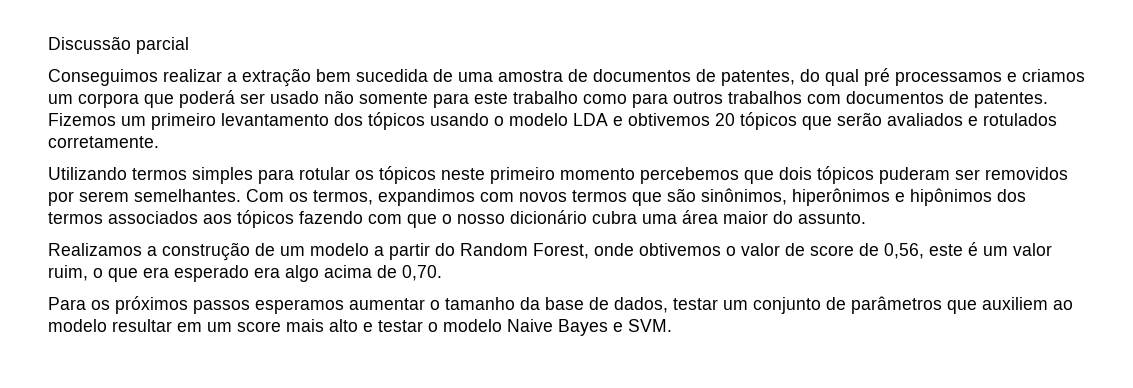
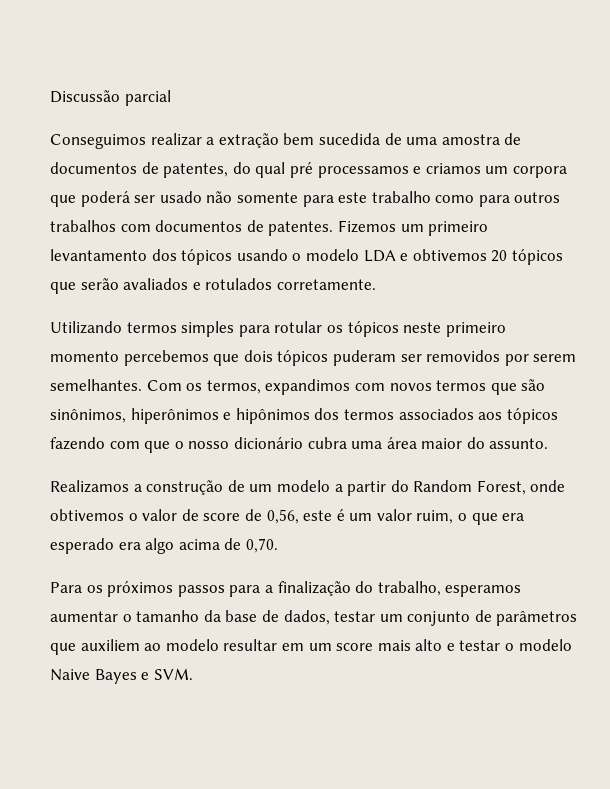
- Para os próximos passos esperamos aumentar o tamanho da base de dados, testar um conjunto de parâmetros que auxiliem ao modelo resultar em um score mais alto e testar o modelo Naive Bayes e SVM.
+ Para os próximos passos para a finalização do trabalho, esperamos aumentar o tamanho da base de dados, testar um conjunto de parâmetros que auxiliem ao modelo resultar em um score mais alto e testar o modelo Naive Bayes e SVM.

